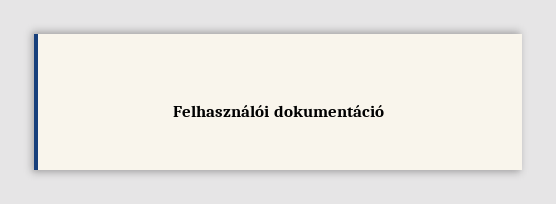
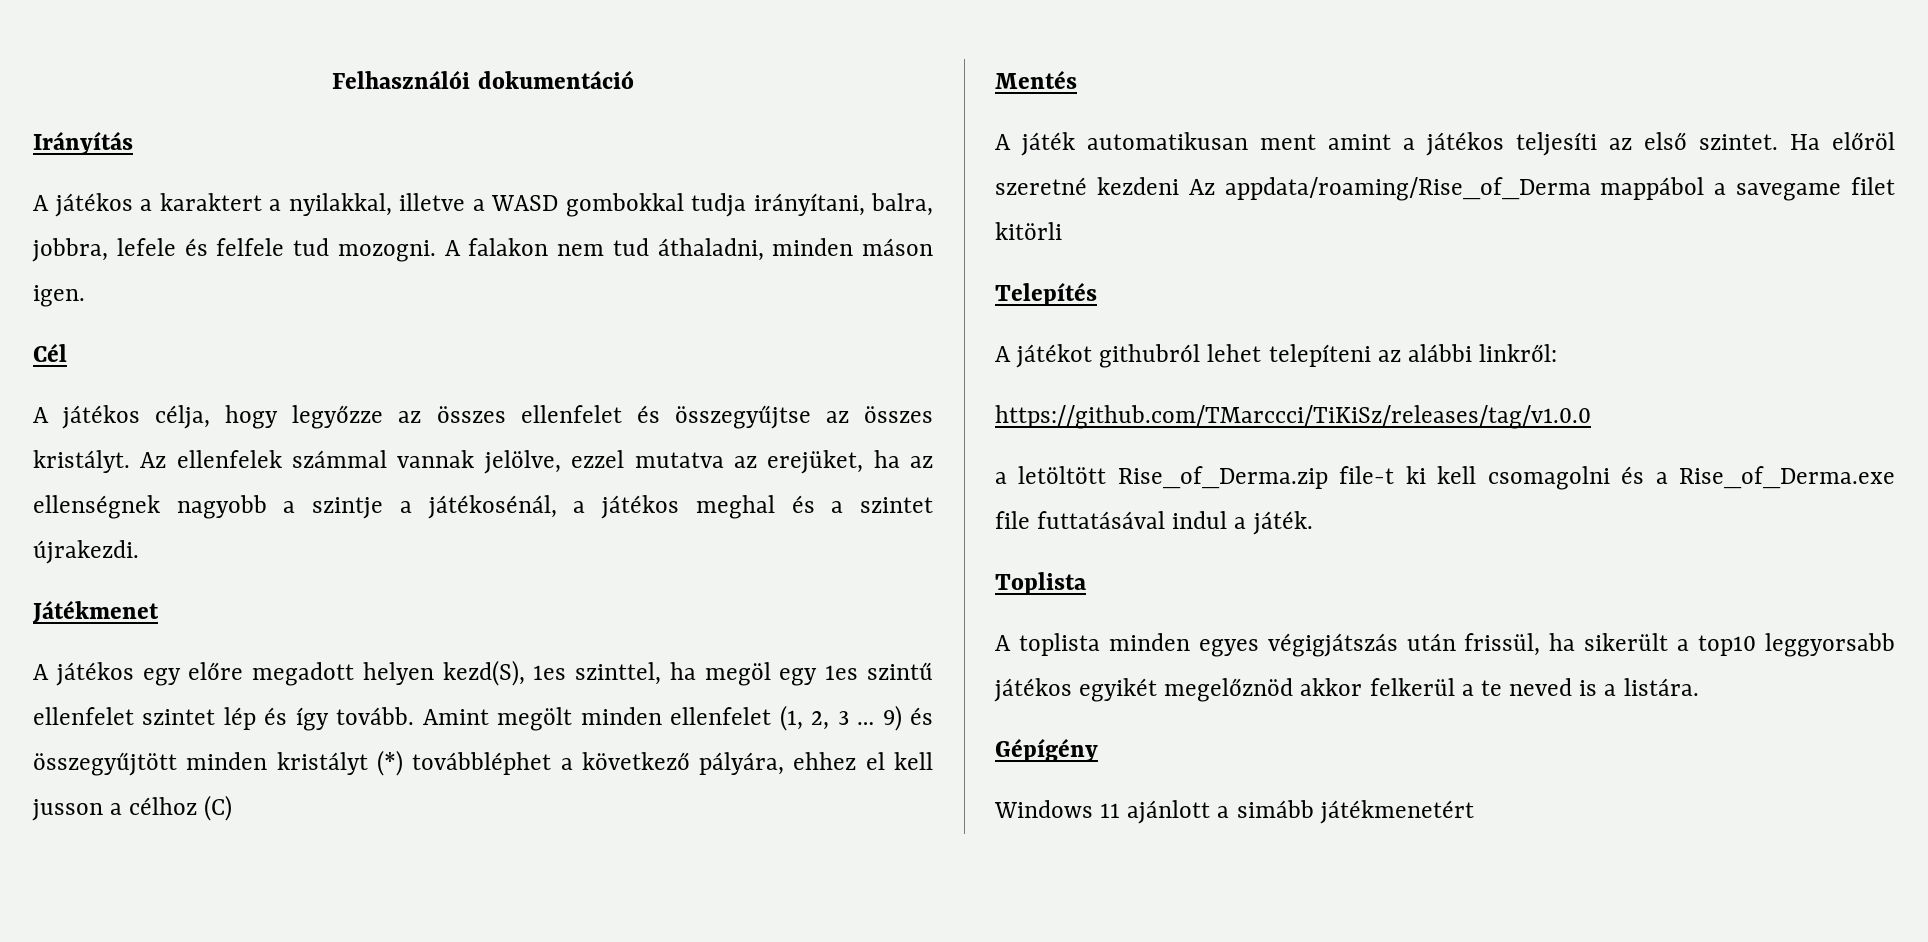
+ Irányítás
+ A játékos a karaktert a nyilakkal, illetve a WASD gombokkal tudja irányítani, balra, jobbra, lefele és felfele tud mozogni. A falakon nem tud áthaladni, minden máson igen.
+ Cél
+ A játékos célja, hogy legyőzze az összes ellenfelet és összegyűjtse az összes kristályt. Az ellenfelek számmal vannak jelölve, ezzel mutatva az erejüket, ha az ellenségnek nagyobb a szintje a játékosénál, a játékos meghal és a szintet újrakezdi.
+ Játékmenet
+ A játékos egy előre megadott helyen kezd(S), 1es szinttel, ha megöl egy 1es szintű ellenfelet szintet lép és így tovább. Amint megölt minden ellenfelet (1, 2, 3 … 9) és összegyűjtött minden kristályt (*) továbbléphet a következő pályára, ehhez el kell jusson a célhoz (C)
+ Mentés
+ A játék automatikusan ment amint a játékos teljesíti az első szintet. Ha előröl szeretné kezdeni Az appdata/roaming/Rise_of_Derma mappábol a savegame filet kitörli
+ Telepítés
+ A játékot githubról lehet telepíteni az alábbi linkről:
+ https://github.com/TMarccci/TiKiSz/releases/tag/v1.0.0
+ a letöltött Rise_of_Derma.zip file-t ki kell csomagolni és a Rise_of_Derma.exe file futtatásával indul a játék.
+ Toplista
+ A toplista minden egyes végigjátszás után frissül, ha sikerült a top10 leggyorsabb játékos egyikét megelőznöd akkor felkerül a te neved is a listára.
+ Gépígény
+ Windows 11 ajánlott a simább játékmenetért

